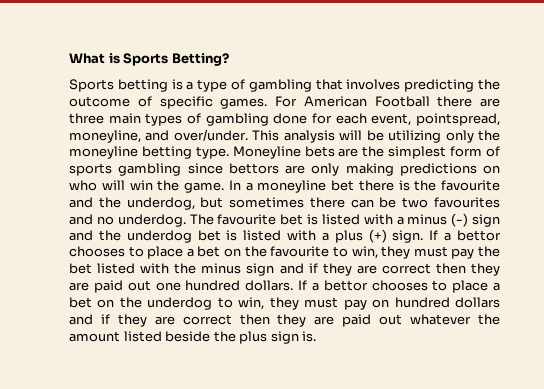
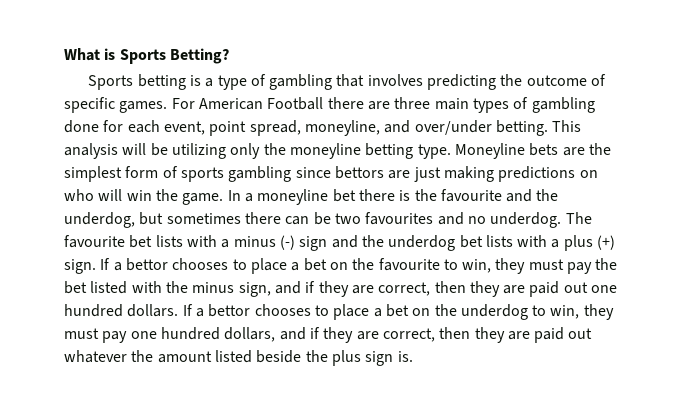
- For American Football there are three main types of gambling done for each event, pointspread, moneyline, and over/under.
+ For American Football there are three main types of gambling done for each event, point spread, moneyline, and over/under betting.
- Moneyline bets are the simplest form of sports gambling since bettors are only making predictions on who will win the game.
+ Moneyline bets are the simplest form of sports gambling since bettors are just making predictions on who will win the game.
- The favourite bet is listed with a minus (-) sign and the underdog bet is listed with a plus (+) sign.
+ The favourite bet lists with a minus (-) sign and the underdog bet lists with a plus (+) sign.
- If a bettor chooses to place a bet on the favourite to win, they must pay the bet listed with the minus sign and if they are correct then they are paid out one hundred dollars.
+ If a bettor chooses to place a bet on the favourite to win, they must pay the bet listed with the minus sign, and if they are correct, then they are paid out one hundred dollars.
- If a bettor chooses to place a bet on the underdog to win, they must pay on hundred dollars and if they are correct then they are paid out whatever the amount listed beside the plus sign is.
+ If a bettor chooses to place a bet on the underdog to win, they must pay one hundred dollars, and if they are correct, then they are paid out whatever the amount listed beside the plus sign is.

